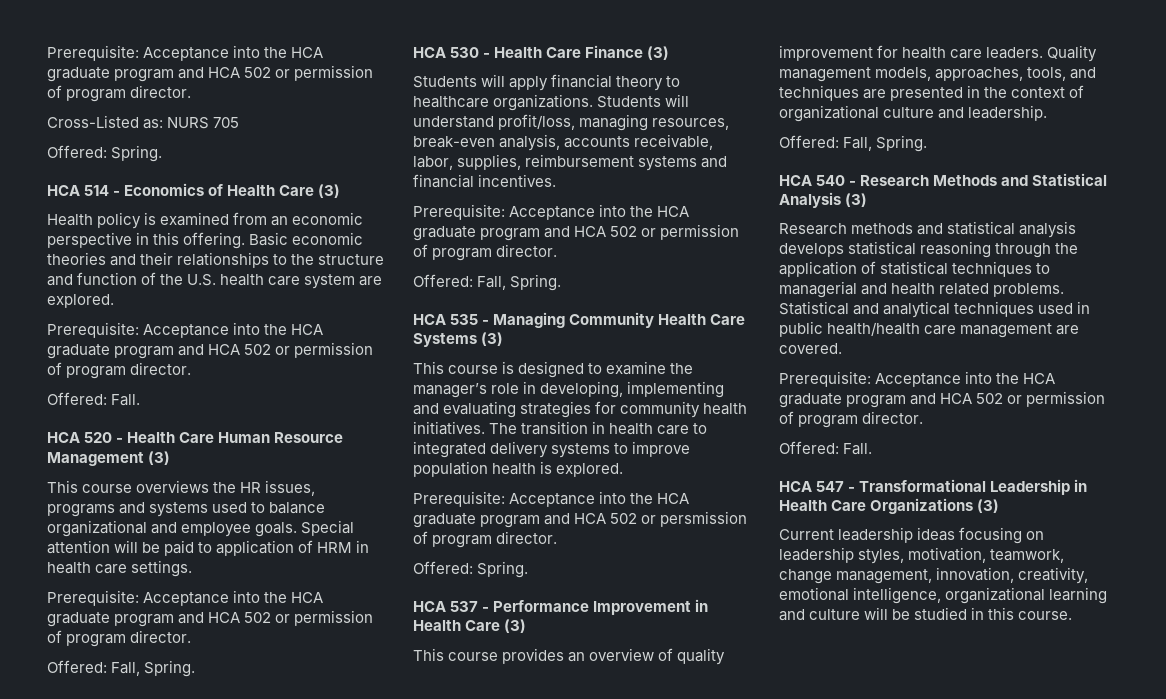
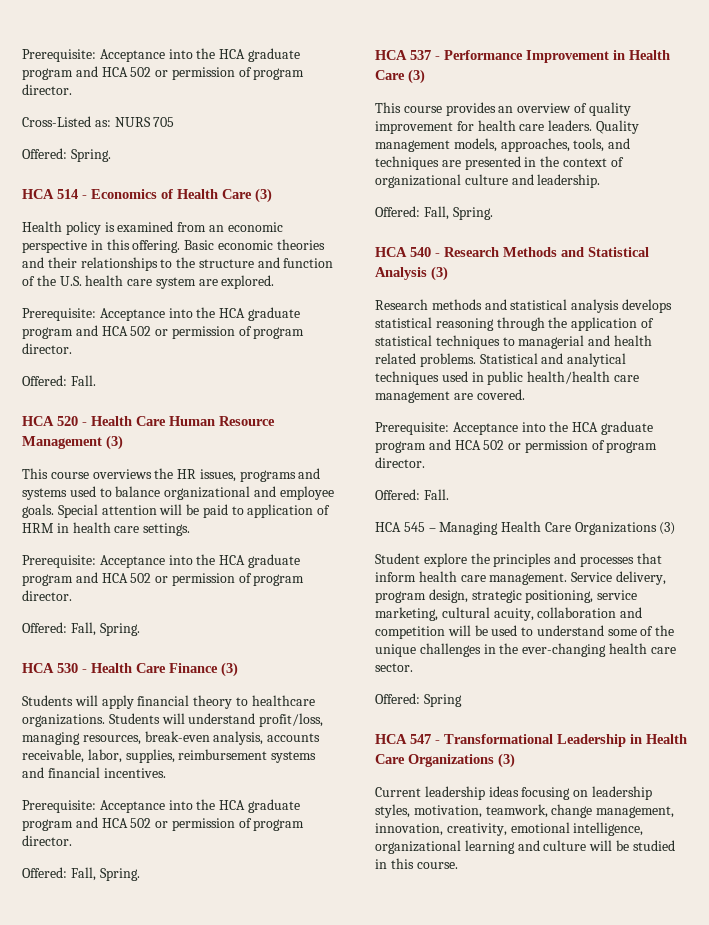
- HCA 535 - Managing Community Health Care Systems (3)
- This course is designed to examine the manager’s role in developing, implementing and evaluating strategies for community health initiatives. The transition in health care to integrated delivery systems to improve population health is explored.
- Prerequisite: Acceptance into the HCA graduate program and HCA 502 or persmission of program director.
- Offered: Spring.
+ HCA 545 – Managing Health Care Organizations (3)
+ Student explore the principles and processes that inform health care management. Service delivery, program design, strategic positioning, service marketing, cultural acuity, collaboration and competition will be used to understand some of the unique challenges in the ever-changing health care sector.
+ Offered: Spring

